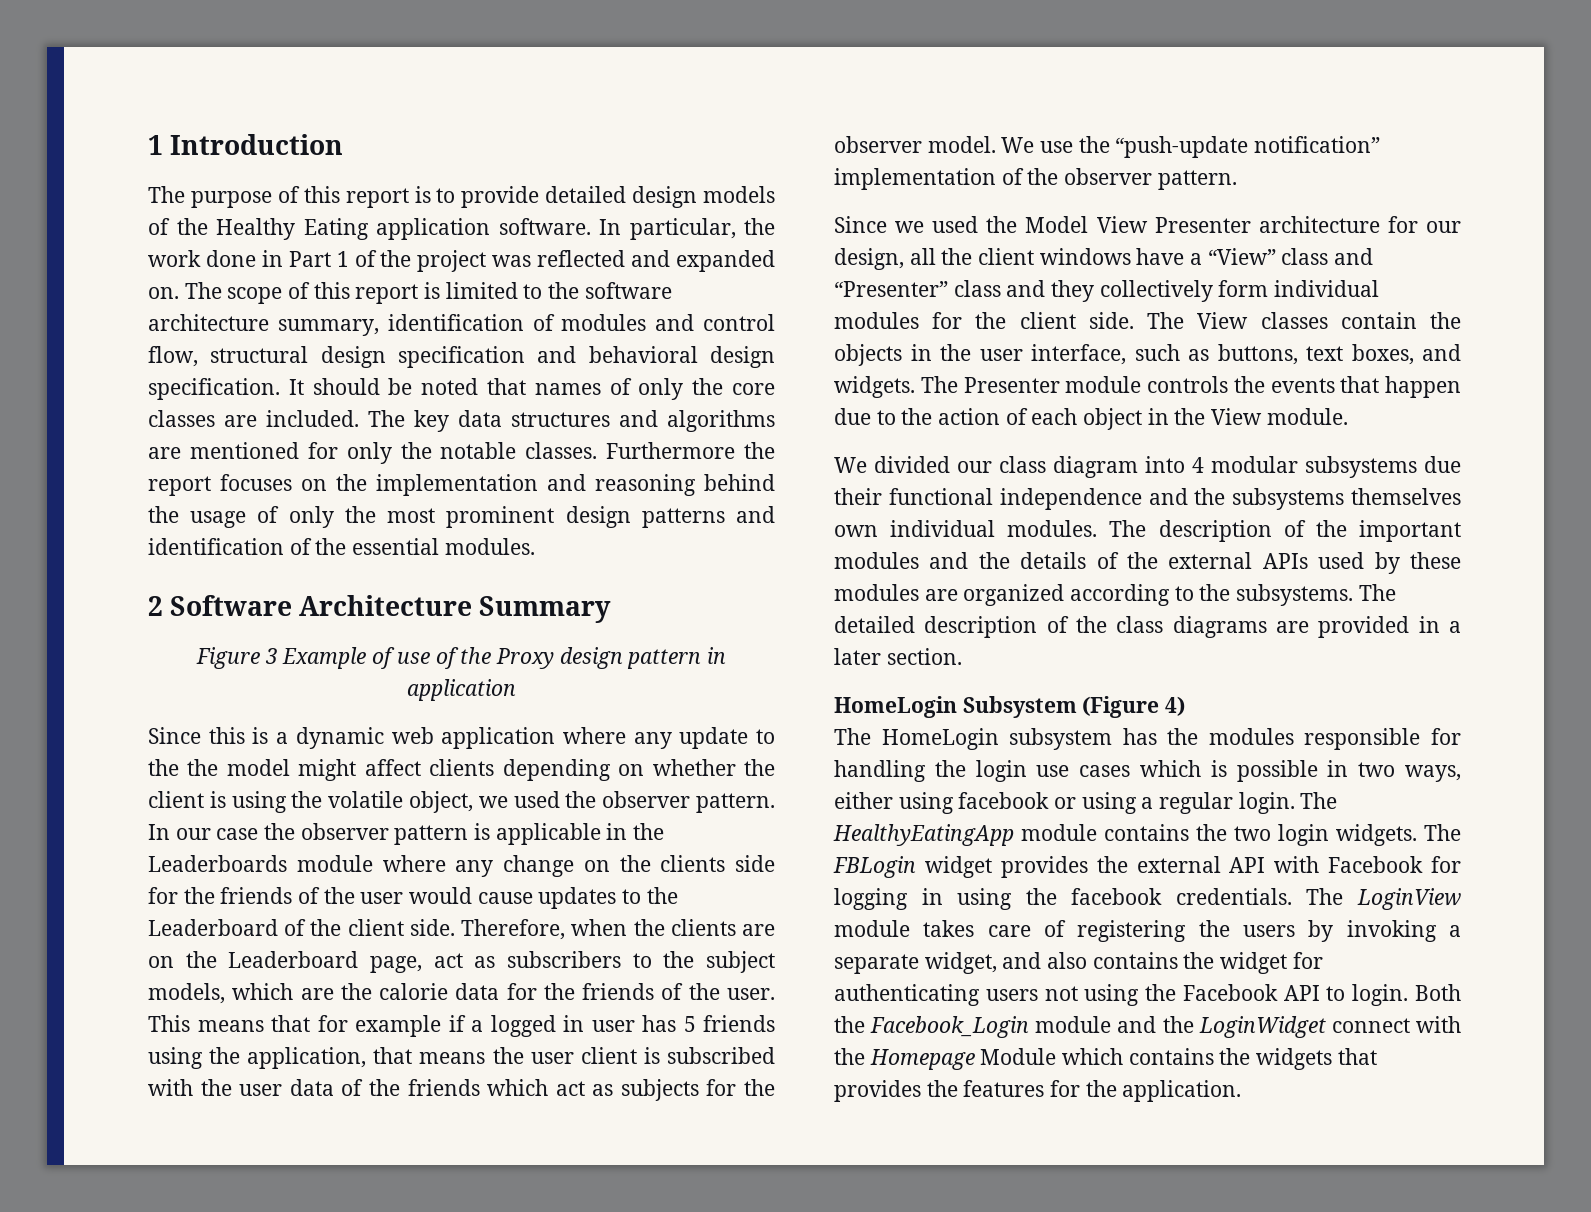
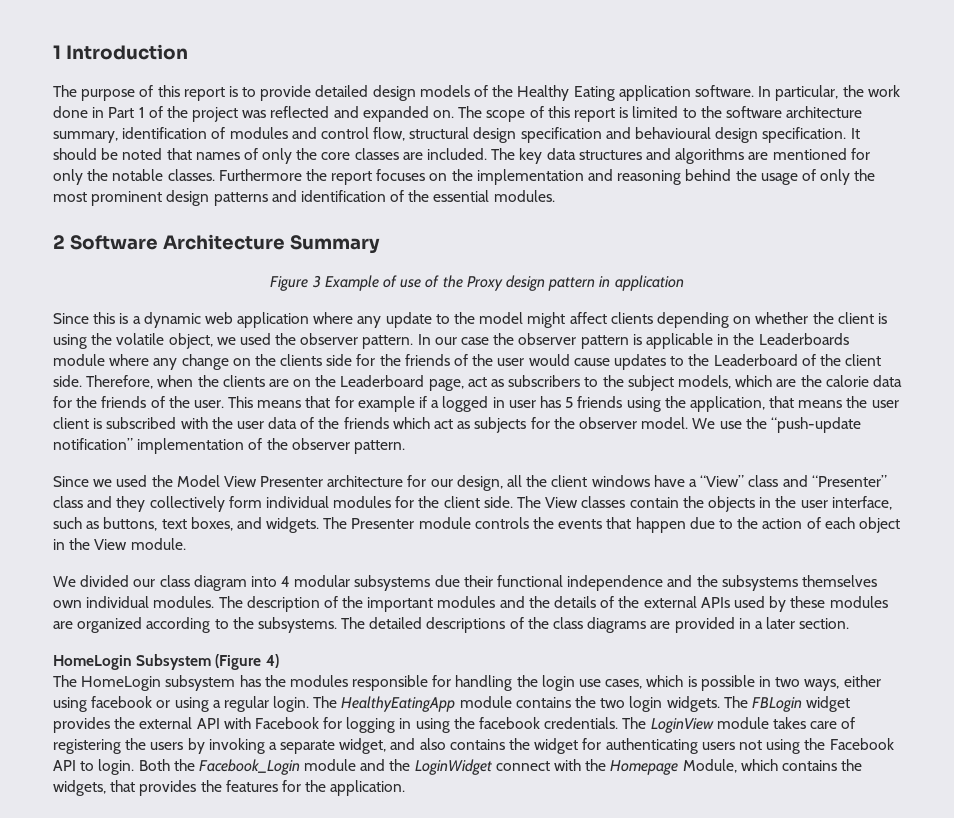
- The scope of this report is limited to the software architecture summary, identification of modules and control flow, structural design specification and behavioral design specification.
+ The scope of this report is limited to the software architecture summary, identification of modules and control flow, structural design specification and behavioural design specification.
- Since this is a dynamic web application where any update to the the model might affect clients depending on whether the client is using the volatile object, we used the observer pattern.
+ Since this is a dynamic web application where any update to the model might affect clients depending on whether the client is using the volatile object, we used the observer pattern.
- The detailed description of the class diagrams are provided in a later section.
+ The detailed descriptions of the class diagrams are provided in a later section.
- The HomeLogin subsystem has the modules responsible for handling the login use cases which is possible in two ways, either using facebook or using a regular login.
+ The HomeLogin subsystem has the modules responsible for handling the login use cases, which is possible in two ways, either using facebook or using a regular login.
- Both the Facebook_Login module and the LoginWidget connect with the Homepage Module which contains the widgets that provides the features for the application.
+ Both the Facebook_Login module and the LoginWidget connect with the Homepage Module, which contains the widgets, that provides the features for the application.

